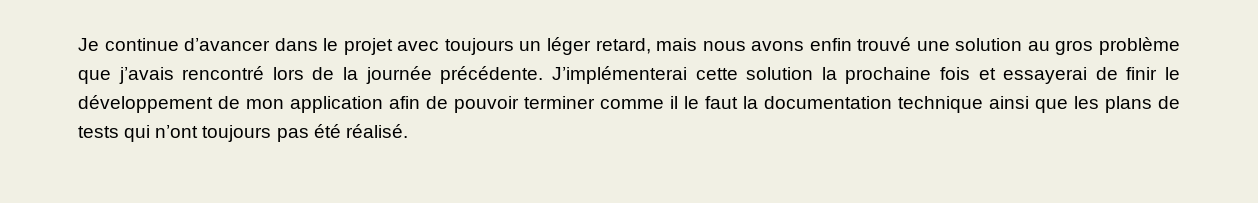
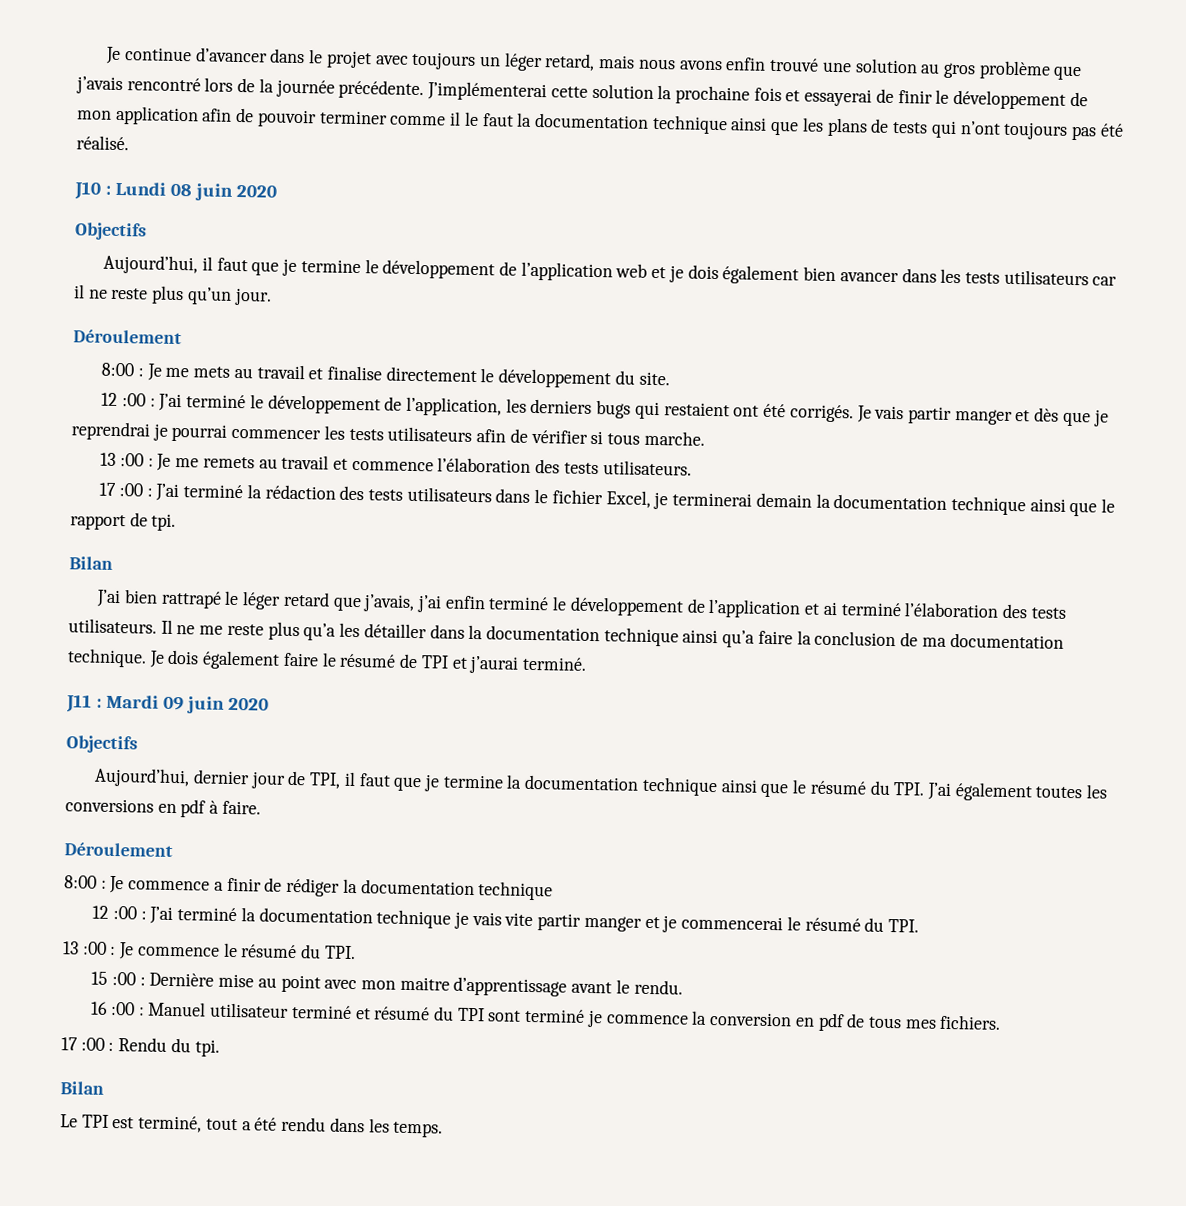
+ J10 : Lundi 08 juin 2020
+ Objectifs
+ Aujourd’hui, il faut que je termine le développement de l’application web et je dois également bien avancer dans les tests utilisateurs car il ne reste plus qu’un jour.
+ Déroulement
+ 8:00 : Je me mets au travail et finalise directement le développement du site.
+ 12 :00 : J’ai terminé le développement de l’application, les derniers bugs qui restaient ont été corrigés. Je vais partir manger et dès que je reprendrai je pourrai commencer les tests utilisateurs afin de vérifier si tous marche.
+ 13 :00 : Je me remets au travail et commence l’élaboration des tests utilisateurs.
+ 17 :00 : J’ai terminé la rédaction des tests utilisateurs dans le fichier Excel, je terminerai demain la documentation technique ainsi que le rapport de tpi.
+ Bilan
+ J’ai bien rattrapé le léger retard que j’avais, j’ai enfin terminé le développement de l’application et ai terminé l’élaboration des tests utilisateurs. Il ne me reste plus qu’a les détailler dans la documentation technique ainsi qu’a faire la conclusion de ma documentation technique. Je dois également faire le résumé de TPI et j’aurai terminé.
+ J11 : Mardi 09 juin 2020
+ Objectifs
+ Aujourd’hui, dernier jour de TPI, il faut que je termine la documentation technique ainsi que le résumé du TPI. J’ai également toutes les conversions en pdf à faire.
+ Déroulement
+ 8:00 : Je commence a finir de rédiger la documentation technique
+ 12 :00 : J’ai terminé la documentation technique je vais vite partir manger et je commencerai le résumé du TPI.
+ 13 :00 : Je commence le résumé du TPI.
+ 15 :00 : Dernière mise au point avec mon maitre d’apprentissage avant le rendu.
+ 16 :00 : Manuel utilisateur terminé et résumé du TPI sont terminé je commence la conversion en pdf de tous mes fichiers.
+ 17 :00 : Rendu du tpi.
+ Bilan
+ Le TPI est terminé, tout a été rendu dans les temps.

